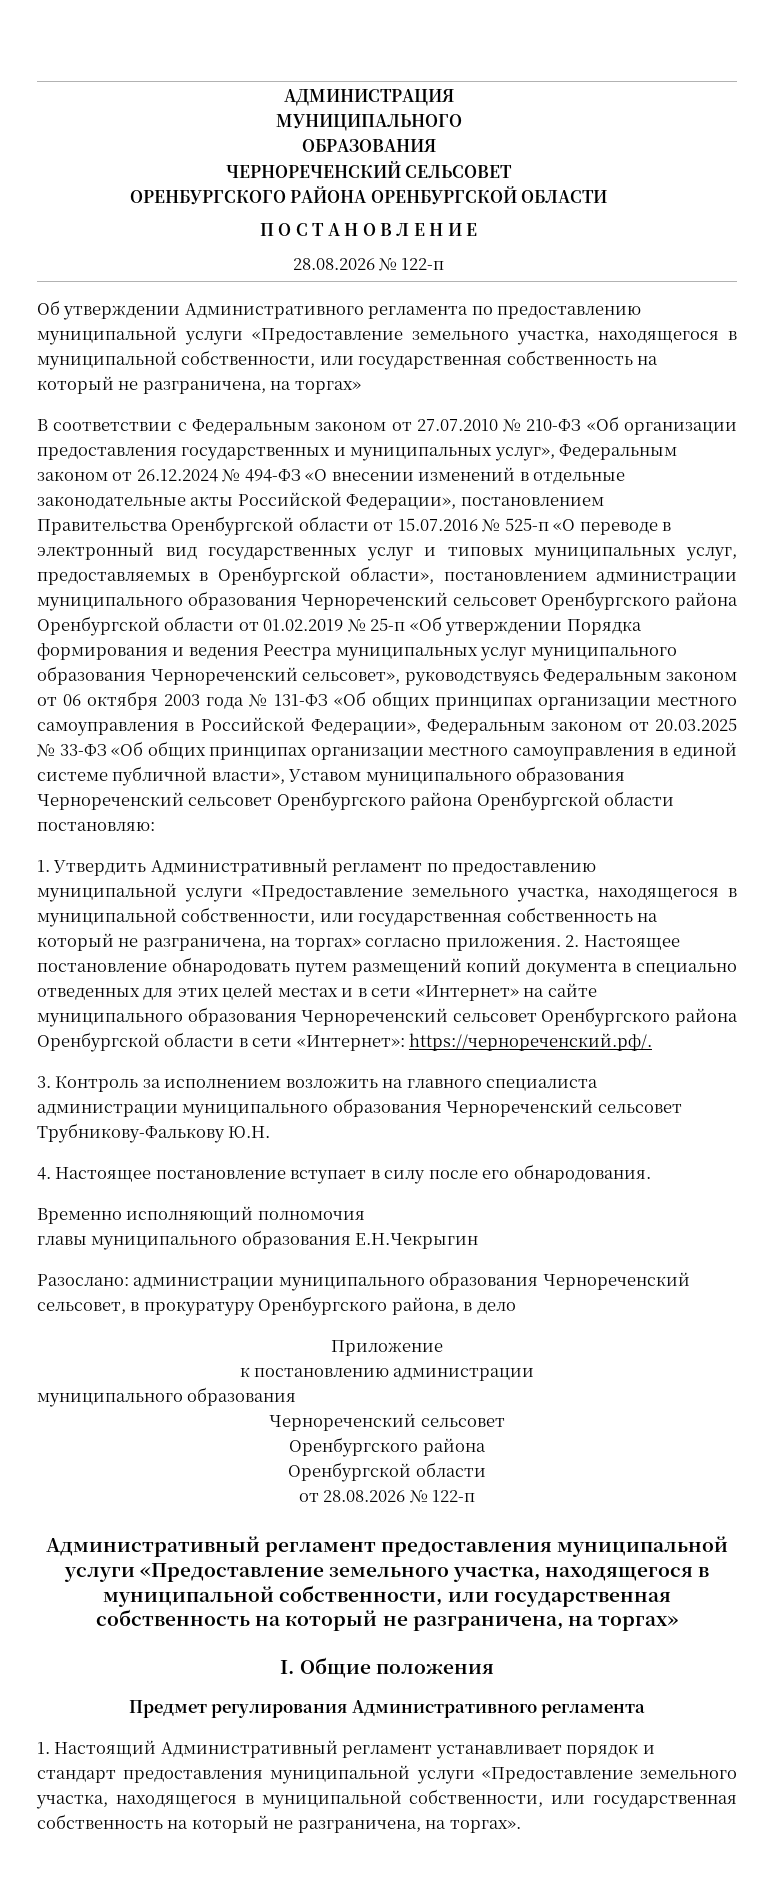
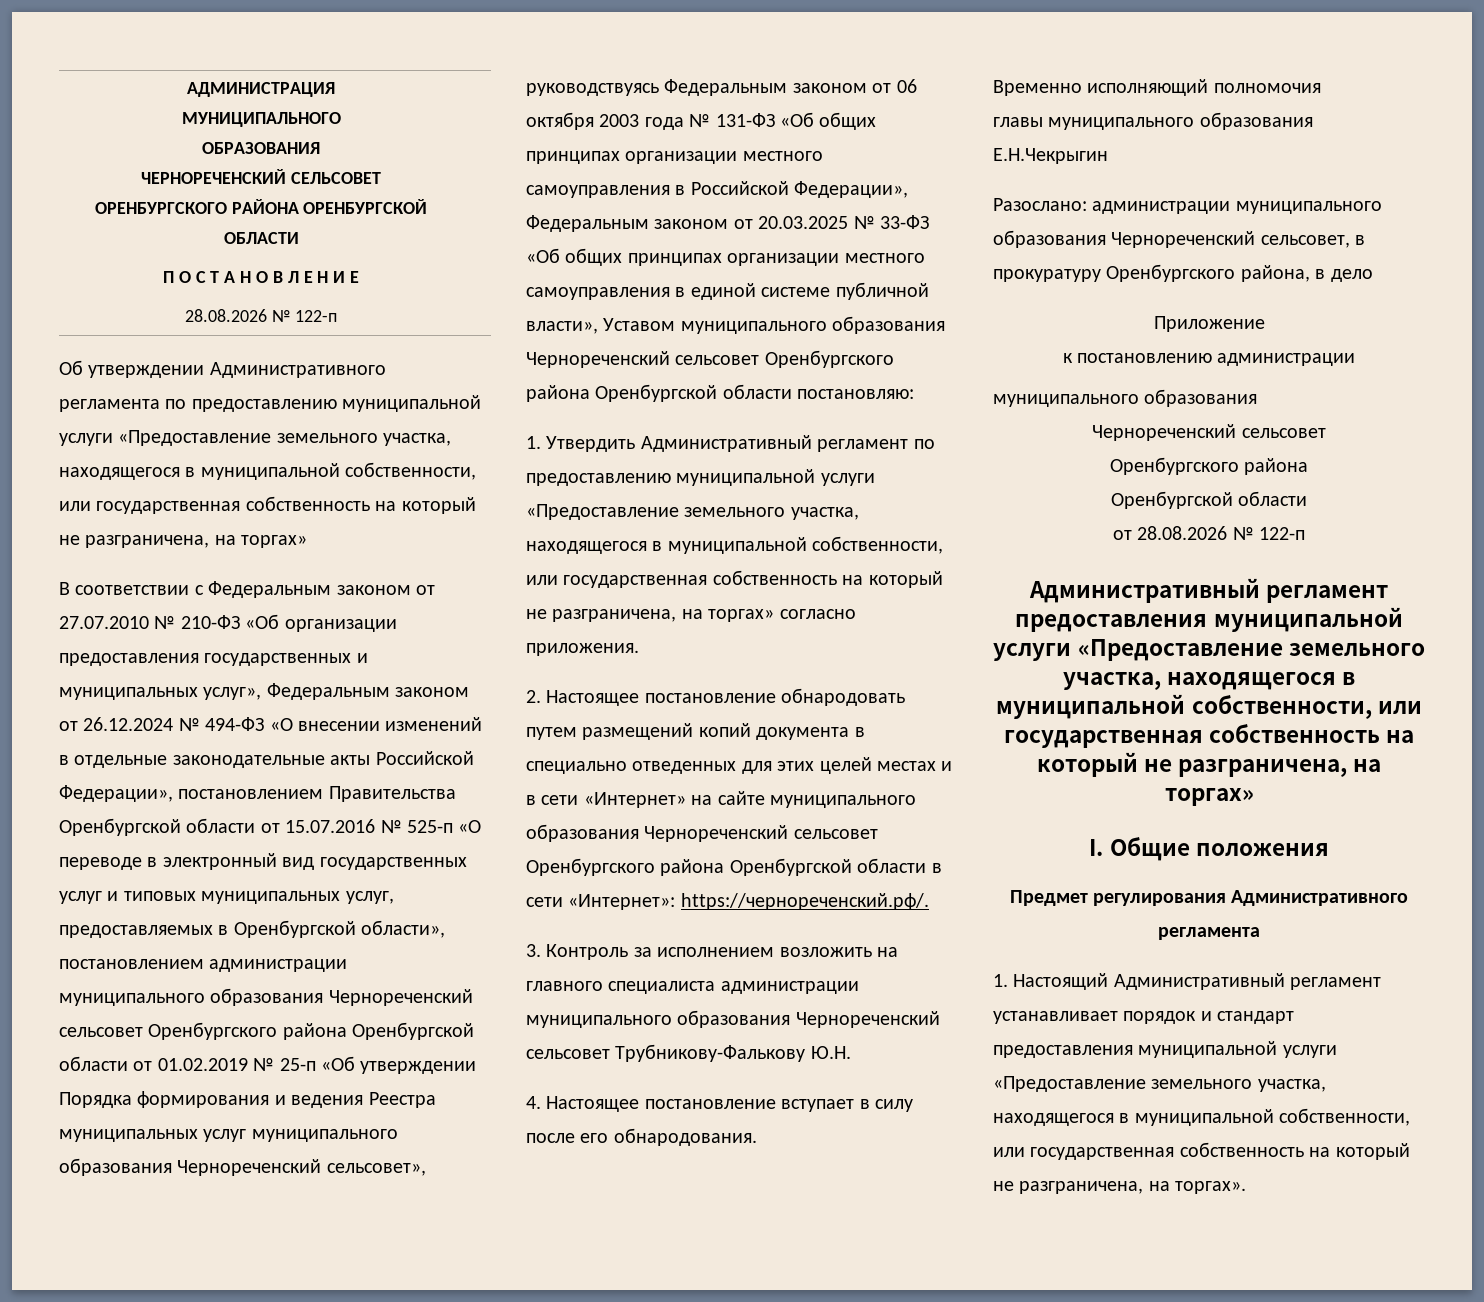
- 1. Утвердить Административный регламент по предоставлению муниципальной услуги «Предоставление земельного участка, находящегося в муниципальной собственности, или государственная собственность на который не разграничена, на торгах» согласно приложения. 2. Настоящее постановление обнародовать путем размещений копий документа в специально отведенных для этих целей местах и в сети «Интернет» на сайте муниципального образования Чернореченский сельсовет Оренбургского района Оренбургской области в сети «Интернет»: https://чернореченский.рф/.
+ 1. Утвердить Административный регламент по предоставлению муниципальной услуги «Предоставление земельного участка, находящегося в муниципальной собственности, или государственная собственность на который не разграничена, на торгах» согласно приложения.
+ 2. Настоящее постановление обнародовать путем размещений копий документа в специально отведенных для этих целей местах и в сети «Интернет» на сайте муниципального образования Чернореченский сельсовет Оренбургского района Оренбургской области в сети «Интернет»: https://чернореченский.рф/.

